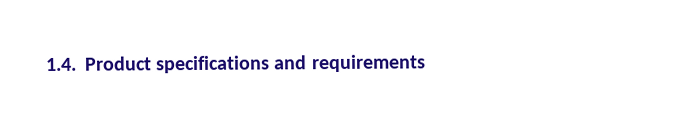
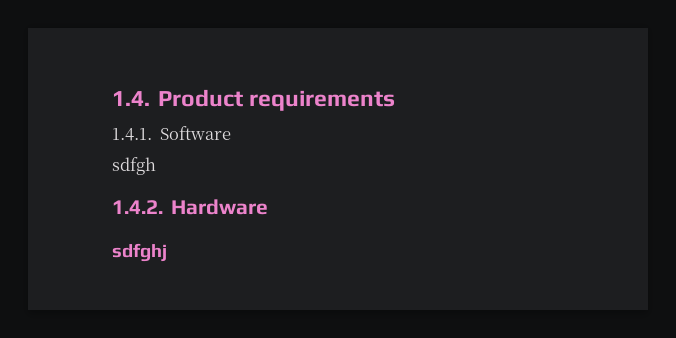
- 1.4. Product specifications and requirements
+ 1.4. Product requirements
+ 1.4.1. Software
+ sdfgh
+ 1.4.2. Hardware
+ sdfghj

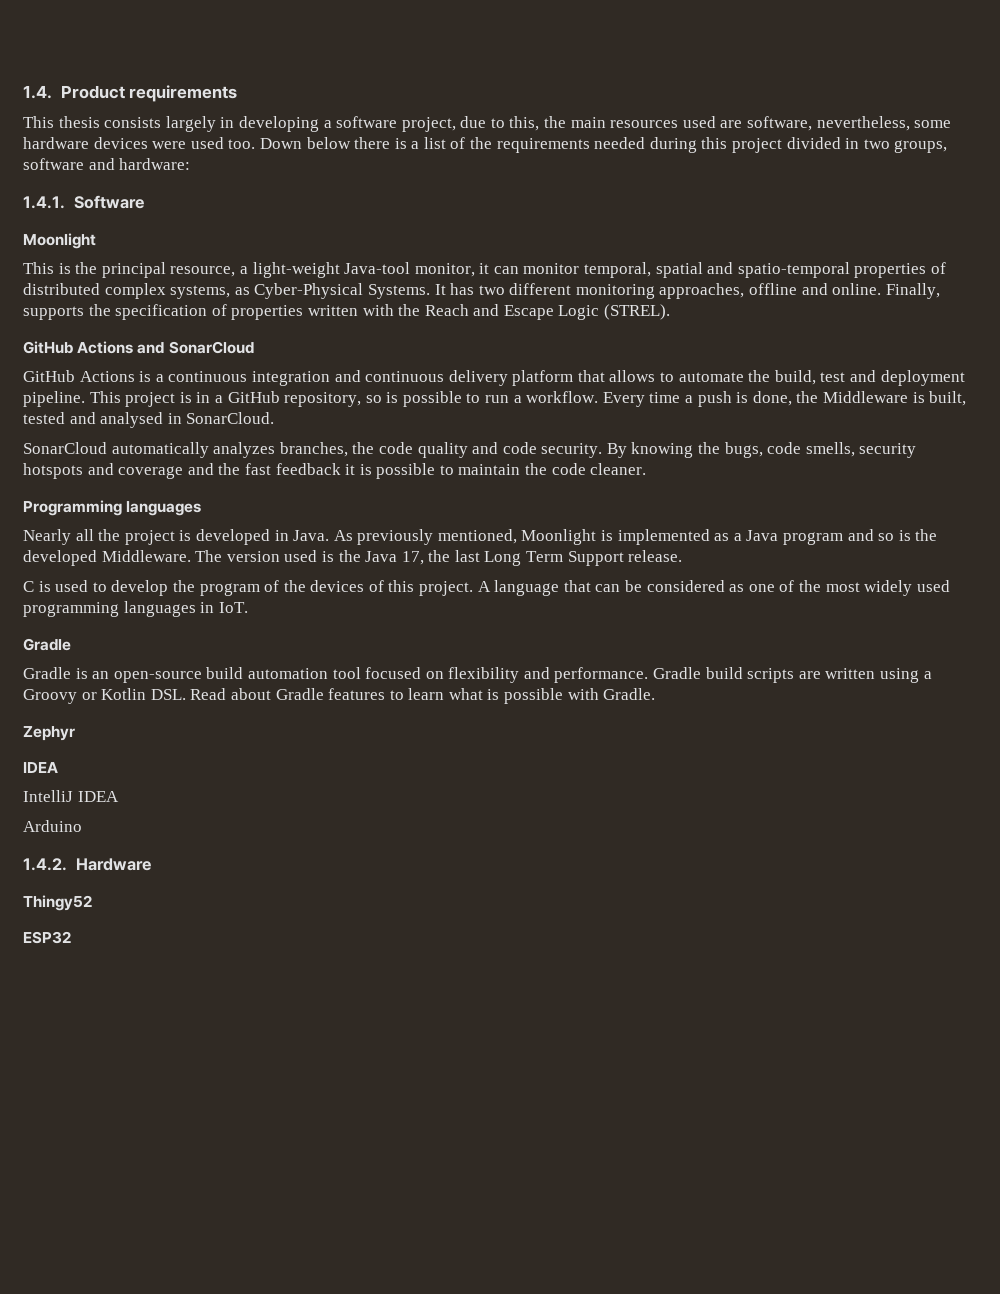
+ This thesis consists largely in developing a software project, due to this, the main resources used are software, nevertheless, some hardware devices were used too. Down below there is a list of the requirements needed during this project divided in two groups, software and hardware:
  1.4.1. Software
- sdfgh
+ Moonlight
+ This is the principal resource, a light-weight Java-tool monitor, it can monitor temporal, spatial and spatio-temporal properties of distributed complex systems, as Cyber-Physical Systems. It has two different monitoring approaches, offline and online. Finally, supports the specification of properties written with the Reach and Escape Logic (STREL).
+ GitHub Actions and SonarCloud
+ GitHub Actions is a continuous integration and continuous delivery platform that allows to automate the build, test and deployment pipeline. This project is in a GitHub repository, so is possible to run a workflow. Every time a push is done, the Middleware is built, tested and analysed in SonarCloud.
+ SonarCloud automatically analyzes branches, the code quality and code security. By knowing the bugs, code smells, security hotspots and coverage and the fast feedback it is possible to maintain the code cleaner.
+ Programming languages
+ Nearly all the project is developed in Java. As previously mentioned, Moonlight is implemented as a Java program and so is the developed Middleware. The version used is the Java 17, the last Long Term Support release.
+ C is used to develop the program of the devices of this project. A language that can be considered as one of the most widely used programming languages in IoT.
+ Gradle
+ Gradle is an open-source build automation tool focused on flexibility and performance. Gradle build scripts are written using a Groovy or Kotlin DSL. Read about Gradle features to learn what is possible with Gradle.
+ Zephyr
+ IDEA
+ IntelliJ IDEA
+ Arduino
- sdfghj
+ Thingy52
+ ESP32

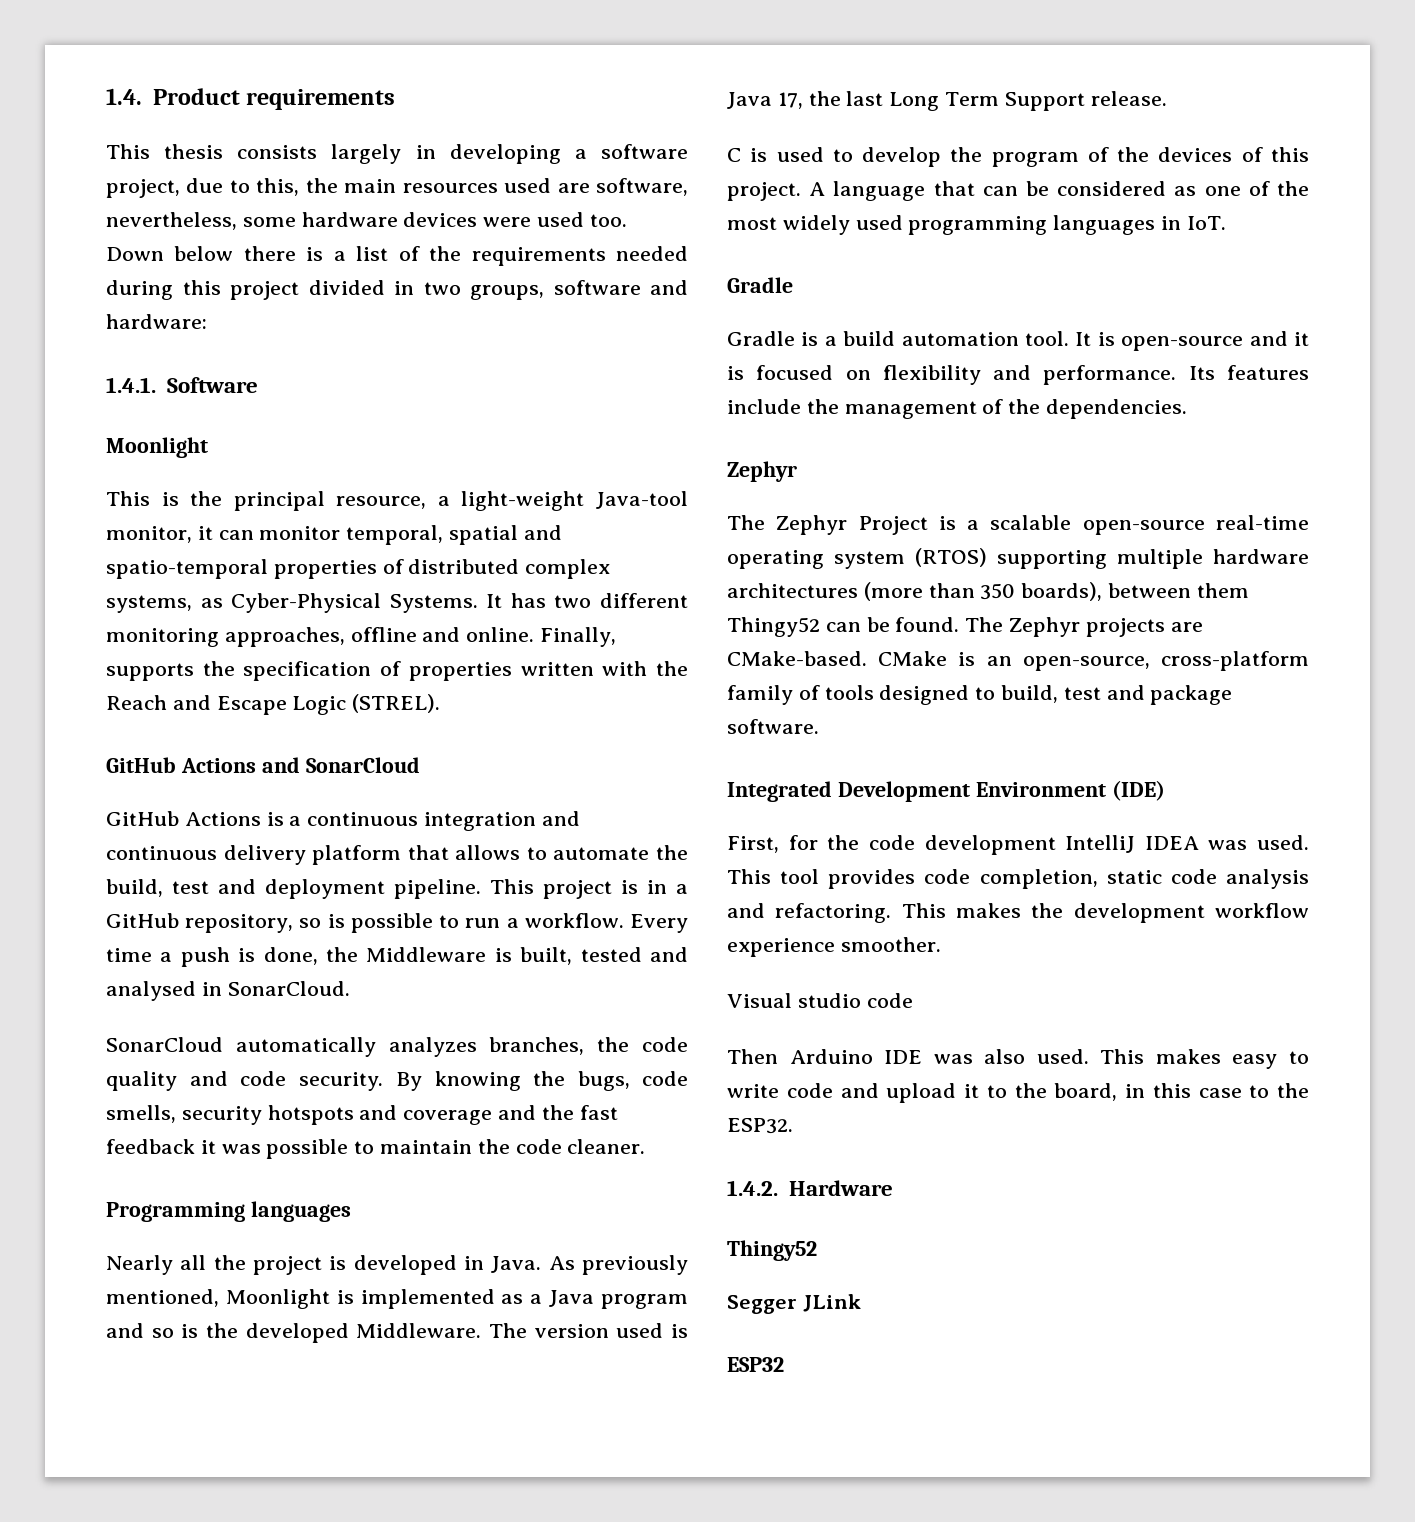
- By knowing the bugs, code smells, security hotspots and coverage and the fast feedback it is possible to maintain the code cleaner.
+ By knowing the bugs, code smells, security hotspots and coverage and the fast feedback it was possible to maintain the code cleaner.
- The version used is the Java 17, the last Long Term Support release.
+ The version used is Java 17, the last Long Term Support release.
- Gradle is an open-source build automation tool focused on flexibility and performance.
+ Gradle is a build automation tool. It is open-source and it is focused on flexibility and performance.
- Gradle build scripts are written using a Groovy or Kotlin DSL. Read about Gradle features to learn what is possible with Gradle.
+ Its features include the management of the dependencies.
  Zephyr
- IDEA
- IntelliJ IDEA
- Arduino
+ The Zephyr Project is a scalable open-source real-time operating system (RTOS) supporting multiple hardware architectures (more than 350 boards), between them Thingy52 can be found. The Zephyr projects are CMake-based. CMake is an open-source, cross-platform family of tools designed to build, test and package software.
+ Integrated Development Environment (IDE)
+ First, for the code development IntelliJ IDEA was used. This tool provides code completion, static code analysis and refactoring. This makes the development workflow experience smoother.
+ Visual studio code
+ Then Arduino IDE was also used. This makes easy to write code and upload it to the board, in this case to the ESP32.
+ Segger JLink

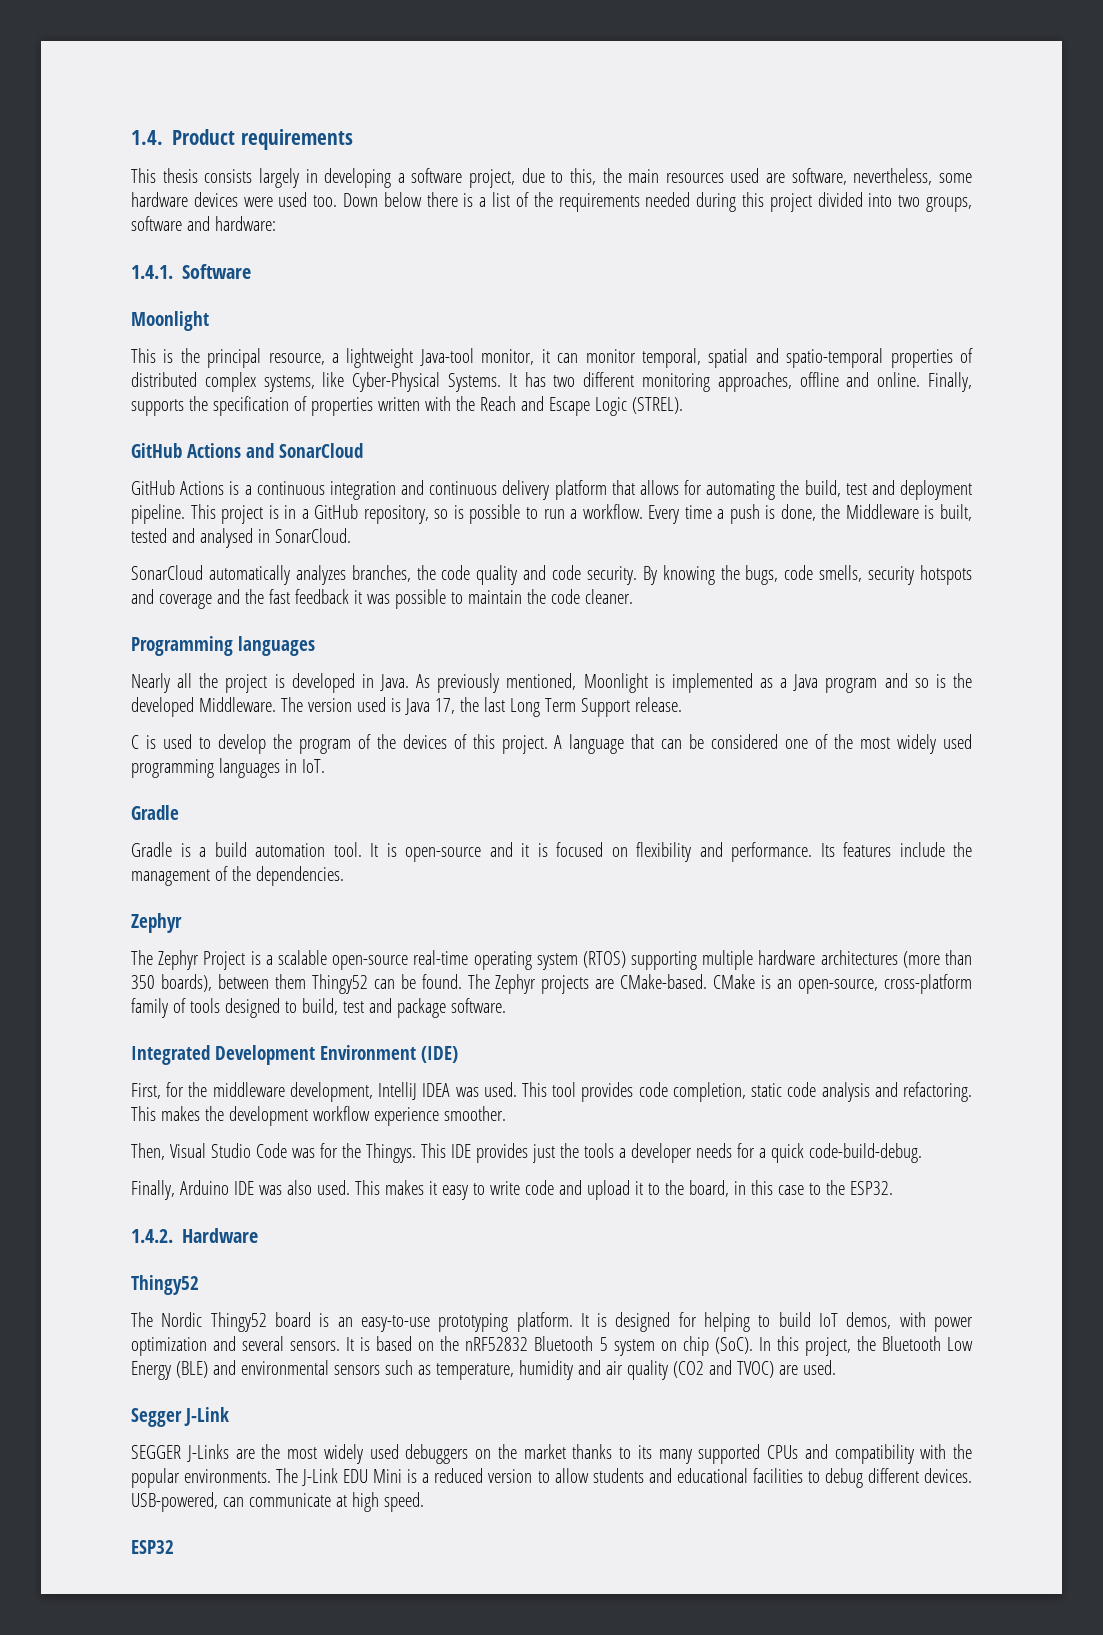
- Down below there is a list of the requirements needed during this project divided in two groups, software and hardware:
+ Down below there is a list of the requirements needed during this project divided into two groups, software and hardware:
- This is the principal resource, a light-weight Java-tool monitor, it can monitor temporal, spatial and spatio-temporal properties of distributed complex systems, as Cyber-Physical Systems.
+ This is the principal resource, a lightweight Java-tool monitor, it can monitor temporal, spatial and spatio-temporal properties of distributed complex systems, like Cyber-Physical Systems.
- GitHub Actions is a continuous integration and continuous delivery platform that allows to automate the build, test and deployment pipeline.
+ GitHub Actions is a continuous integration and continuous delivery platform that allows for automating the build, test and deployment pipeline.
- A language that can be considered as one of the most widely used programming languages in IoT.
+ A language that can be considered one of the most widely used programming languages in IoT.
- First, for the code development IntelliJ IDEA was used.
+ First, for the middleware development, IntelliJ IDEA was used.
- Visual studio code
- Then Arduino IDE was also used.
+ Then, Visual Studio Code was for the Thingys. This IDE provides just the tools a developer needs for a quick code-build-debug.
+ Finally, Arduino IDE was also used.
- This makes easy to write code and upload it to the board, in this case to the ESP32.
+ This makes it easy to write code and upload it to the board, in this case to the ESP32.
- Segger JLink
+ The Nordic Thingy52 board is an easy-to-use prototyping platform. It is designed for helping to build IoT demos, with power optimization and several sensors. It is based on the nRF52832 Bluetooth 5 system on chip (SoC). In this project, the Bluetooth Low Energy (BLE) and environmental sensors such as temperature, humidity and air quality (CO2 and TVOC) are used.
+ Segger J-Link
+ SEGGER J-Links are the most widely used debuggers on the market thanks to its many supported CPUs and compatibility with the popular environments. The J-Link EDU Mini is a reduced version to allow students and educational facilities to debug different devices. USB-powered, can communicate at high speed.

